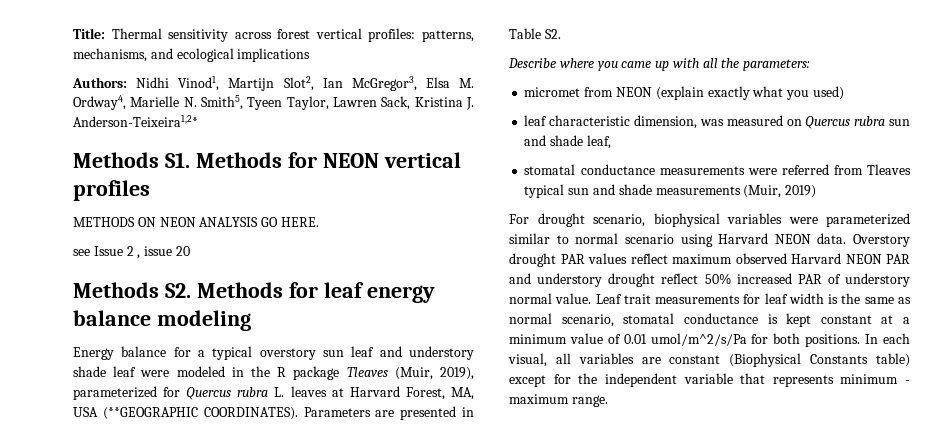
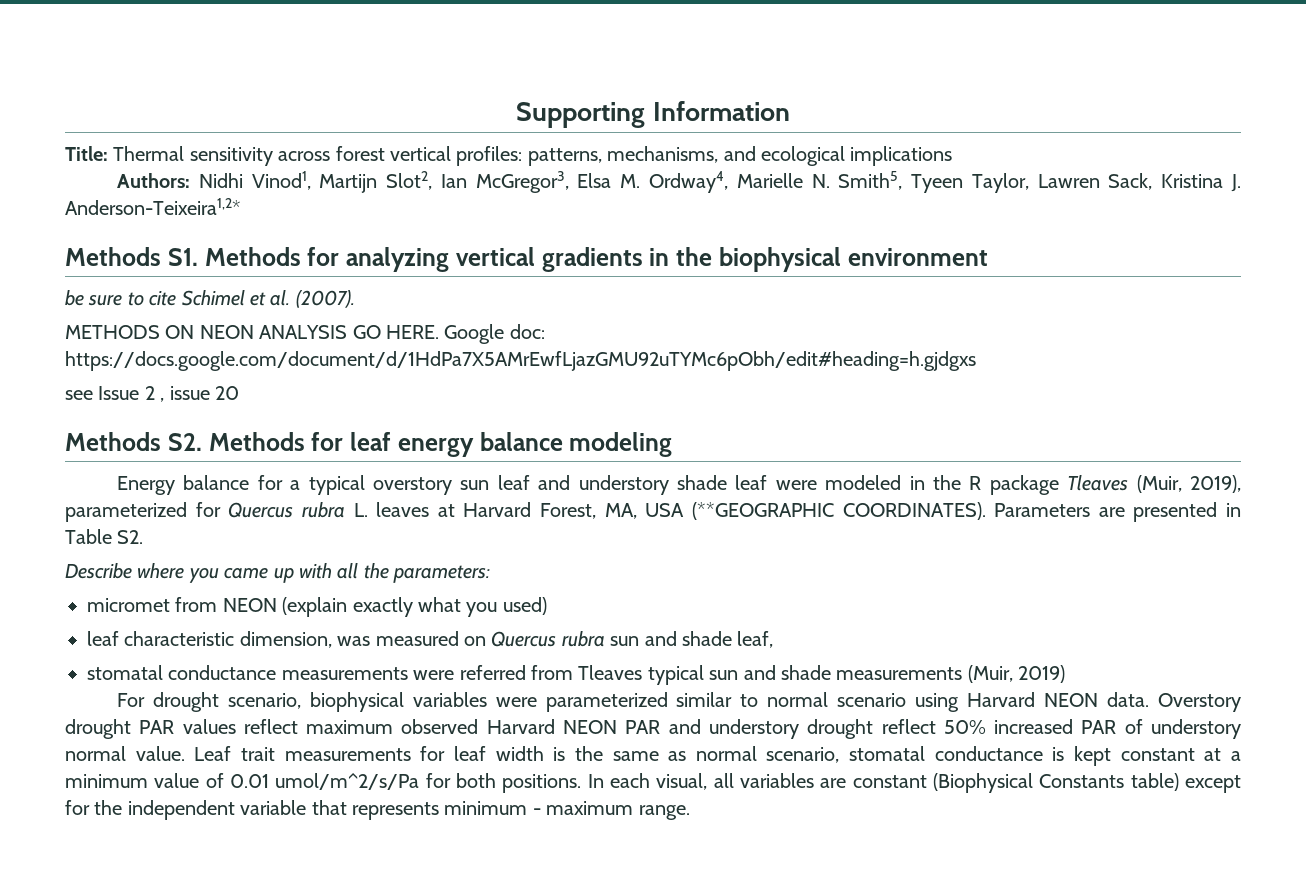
+ Supporting Information
- Methods S1. Methods for NEON vertical profiles
+ Methods S1. Methods for analyzing vertical gradients in the biophysical environment
+ be sure to cite Schimel et al. (2007).
+ Google doc: https://docs.google.com/document/d/1HdPa7X5AMrEwfLjazGMU92uTYMc6pObh/edit#heading=h.gjdgxs

